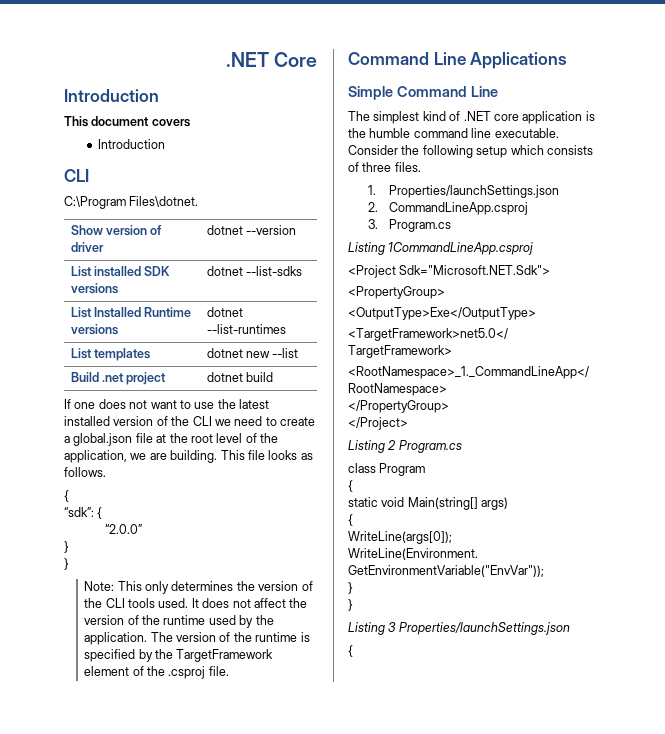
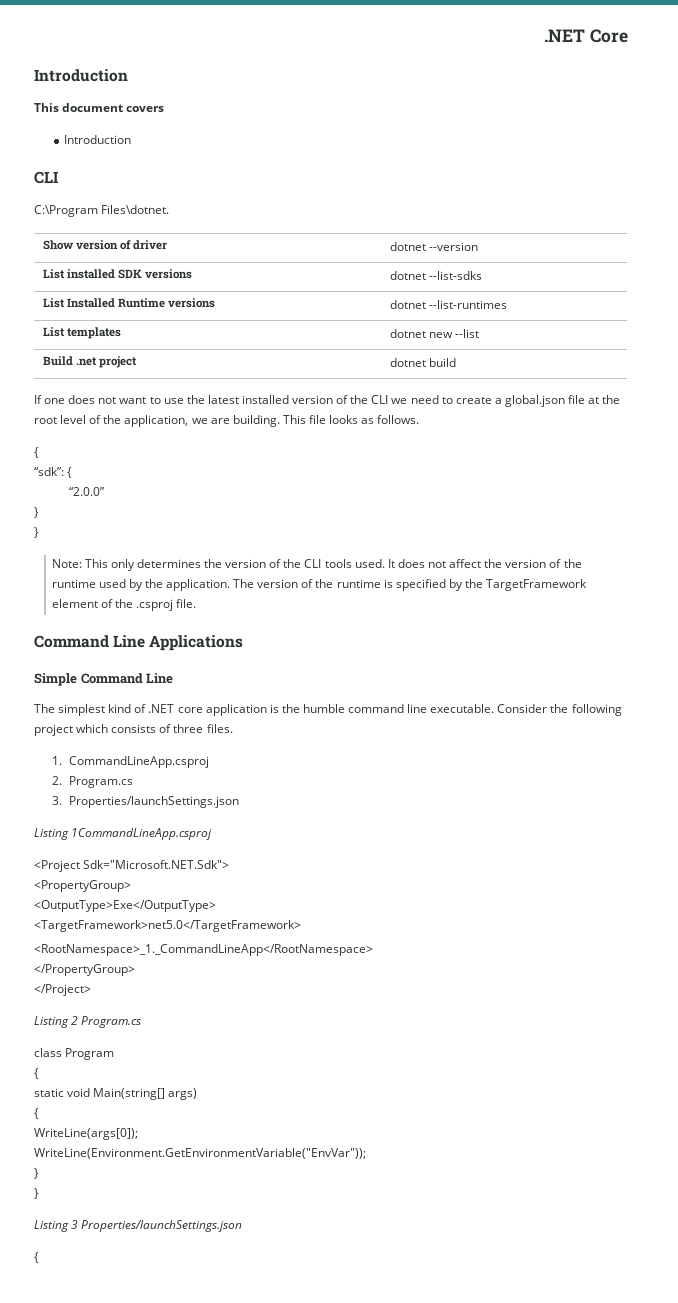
- Consider the following setup which consists of three files.
+ Consider the following project which consists of three files.
- 1. Properties/launchSettings.json
- 2. CommandLineApp.csproj
+ 1. CommandLineApp.csproj
- 3. Program.cs
+ 2. Program.cs
+ 3. Properties/launchSettings.json

